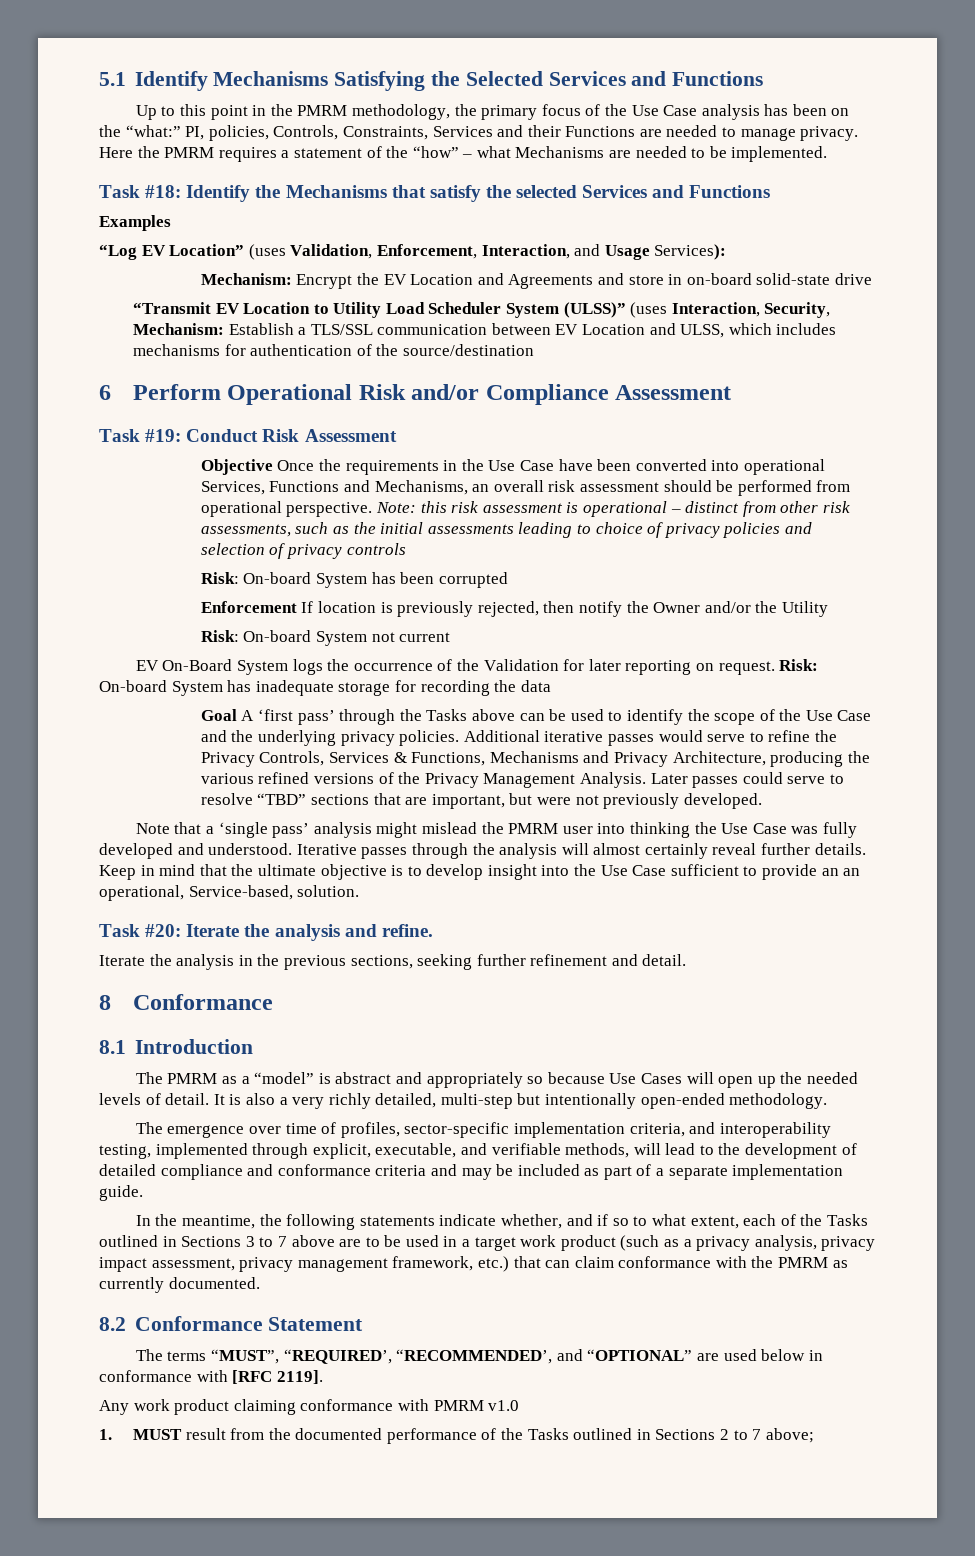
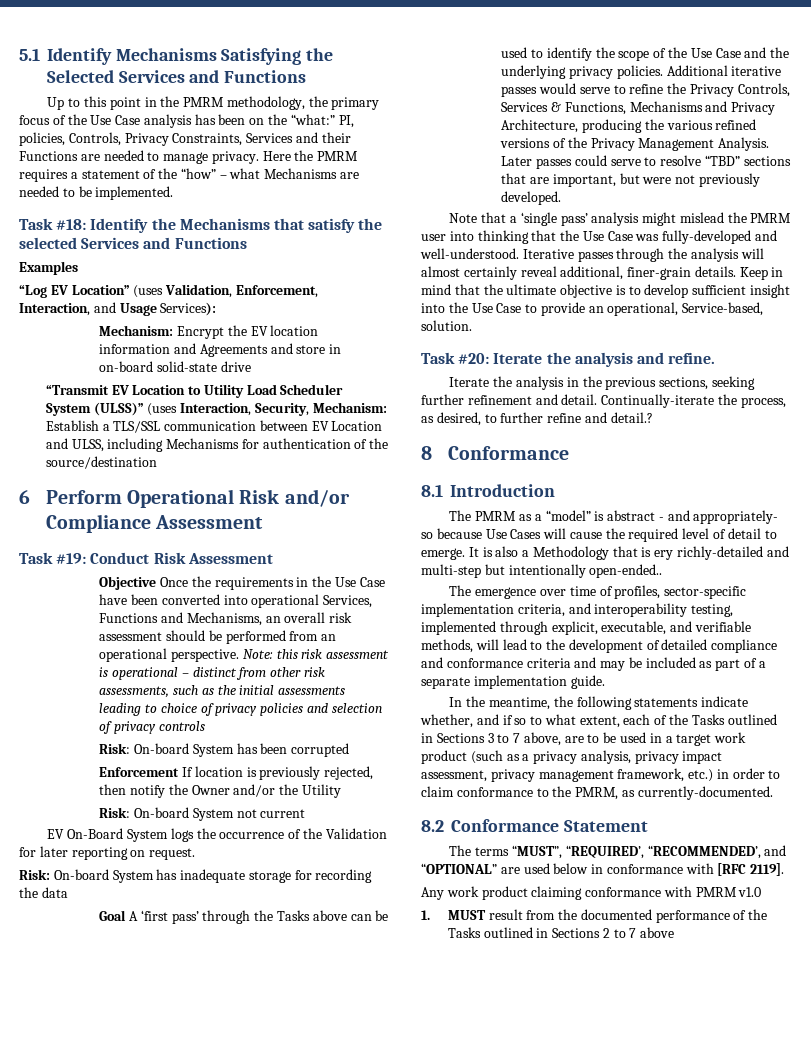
- Up to this point in the PMRM methodology, the primary focus of the Use Case analysis has been on the “what:” PI, policies, Controls, Constraints, Services and their Functions are needed to manage privacy.
+ Up to this point in the PMRM methodology, the primary focus of the Use Case analysis has been on the “what:” PI, policies, Controls, Privacy Constraints, Services and their Functions are needed to manage privacy.
- Mechanism: Encrypt the EV Location and Agreements and store in on-board solid-state drive
+ Mechanism: Encrypt the EV location information and Agreements and store in on-board solid-state drive
- “Transmit EV Location to Utility Load Scheduler System (ULSS)” (uses Interaction, Security, Mechanism: Establish a TLS/SSL communication between EV Location and ULSS, which includes mechanisms for authentication of the source/destination
+ “Transmit EV Location to Utility Load Scheduler System (ULSS)” (uses Interaction, Security, Mechanism: Establish a TLS/SSL communication between EV Location and ULSS, including Mechanisms for authentication of the source/destination
- Objective Once the requirements in the Use Case have been converted into operational Services, Functions and Mechanisms, an overall risk assessment should be performed from operational perspective.
+ Objective Once the requirements in the Use Case have been converted into operational Services, Functions and Mechanisms, an overall risk assessment should be performed from an operational perspective.
- EV On-Board System logs the occurrence of the Validation for later reporting on request. Risk: On-board System has inadequate storage for recording the data
+ EV On-Board System logs the occurrence of the Validation for later reporting on request.
+ Risk: On-board System has inadequate storage for recording the data
- Note that a ‘single pass’ analysis might mislead the PMRM user into thinking the Use Case was fully developed and understood.
+ Note that a ‘single pass’ analysis might mislead the PMRM user into thinking that the Use Case was fully-developed and well-understood.
- Iterative passes through the analysis will almost certainly reveal further details.
+ Iterative passes through the analysis will almost certainly reveal additional, finer-grain details.
- Keep in mind that the ultimate objective is to develop insight into the Use Case sufficient to provide an an operational, Service-based, solution.
+ Keep in mind that the ultimate objective is to develop sufficient insight into the Use Case to provide an operational, Service-based, solution.
+ Continually-iterate the process, as desired, to further refine and detail.?
- The PMRM as a “model” is abstract and appropriately so because Use Cases will open up the needed levels of detail. It is also a very richly detailed, multi-step but intentionally open-ended methodology.
+ The PMRM as a “model” is abstract - and appropriately- so because Use Cases will cause the required level of detail to emerge. It is also a Methodology that is ery richly-detailed and multi-step but intentionally open-ended..
- In the meantime, the following statements indicate whether, and if so to what extent, each of the Tasks outlined in Sections 3 to 7 above are to be used in a target work product (such as a privacy analysis, privacy impact assessment, privacy management framework, etc.) that can claim conformance with the PMRM as currently documented.
+ In the meantime, the following statements indicate whether, and if so to what extent, each of the Tasks outlined in Sections 3 to 7 above, are to be used in a target work product (such as a privacy analysis, privacy impact assessment, privacy management framework, etc.) in order to claim conformance to the PMRM, as currently-documented.
- 1. MUST result from the documented performance of the Tasks outlined in Sections 2 to 7 above;
+ 1. MUST result from the documented performance of the Tasks outlined in Sections 2 to 7 above

